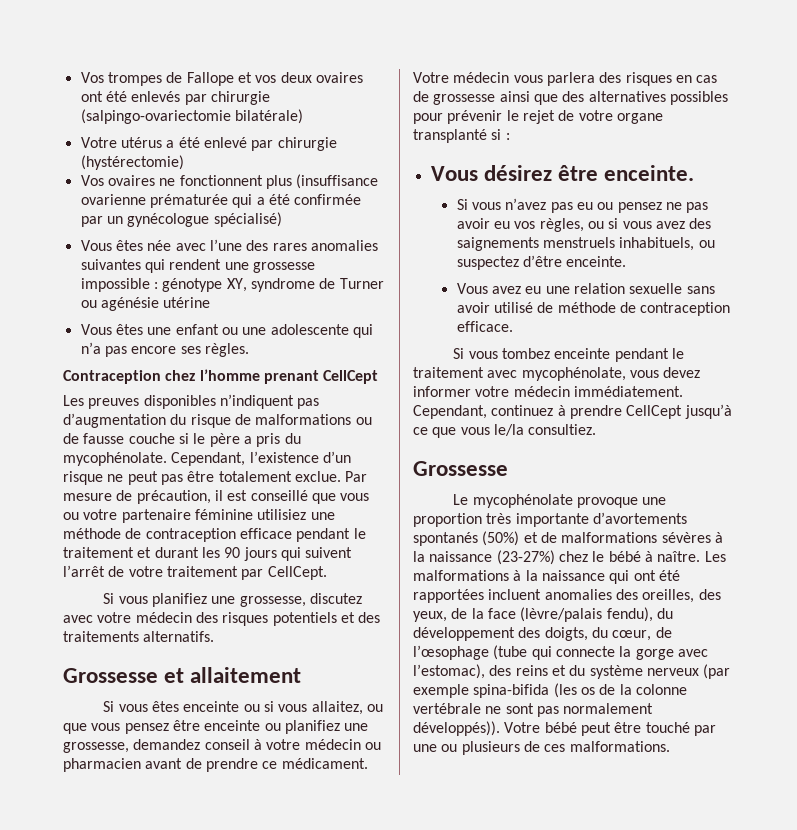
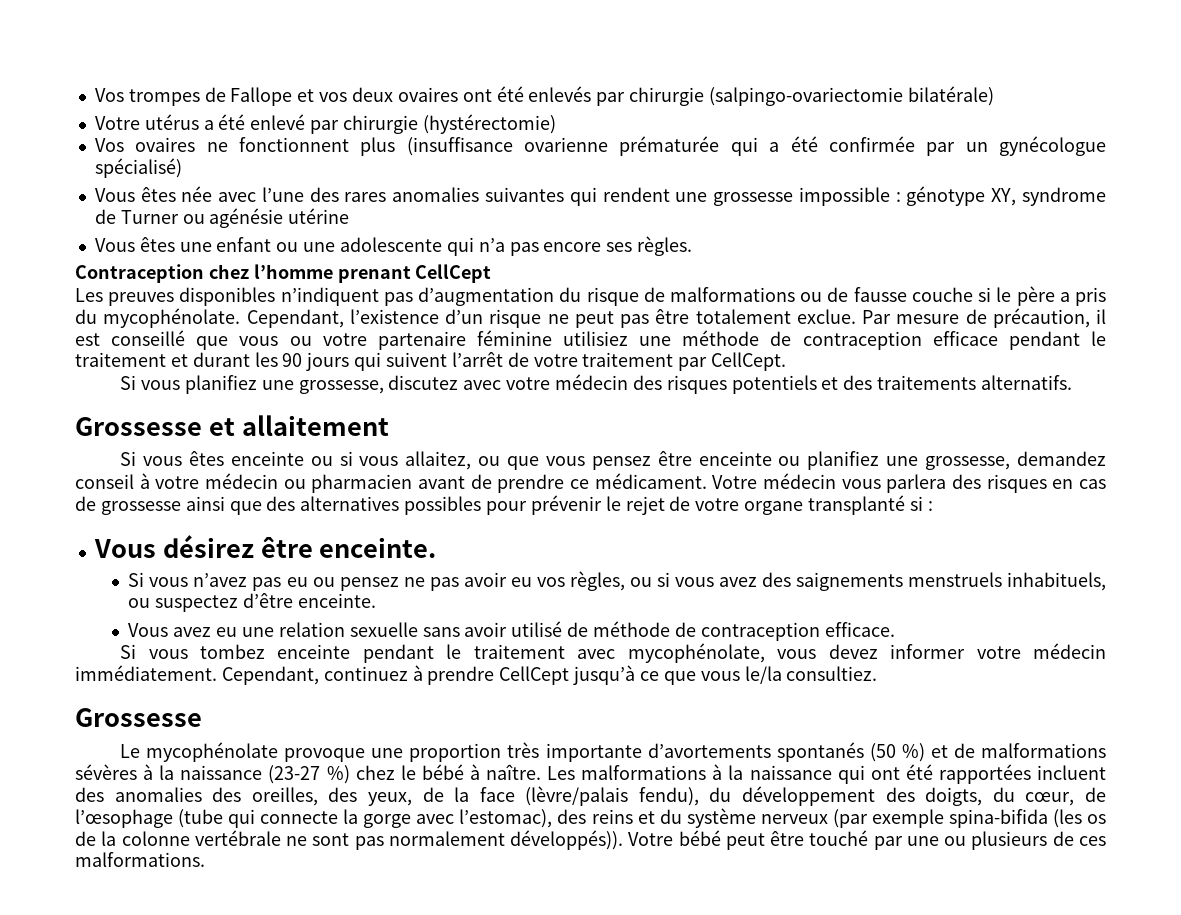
- Le mycophénolate provoque une proportion très importante d’avortements spontanés (50%) et de malformations sévères à la naissance (23-27%) chez le bébé à naître.
+ Le mycophénolate provoque une proportion très importante d’avortements spontanés (50 %) et de malformations sévères à la naissance (23-27 %) chez le bébé à naître.
- Les malformations à la naissance qui ont été rapportées incluent anomalies des oreilles, des yeux, de la face (lèvre/palais fendu), du développement des doigts, du cœur, de l’œsophage (tube qui connecte la gorge avec l’estomac), des reins et du système nerveux (par exemple spina-bifida (les os de la colonne vertébrale ne sont pas normalement développés)).
+ Les malformations à la naissance qui ont été rapportées incluent des anomalies des oreilles, des yeux, de la face (lèvre/palais fendu), du développement des doigts, du cœur, de l’œsophage (tube qui connecte la gorge avec l’estomac), des reins et du système nerveux (par exemple spina-bifida (les os de la colonne vertébrale ne sont pas normalement développés)).

